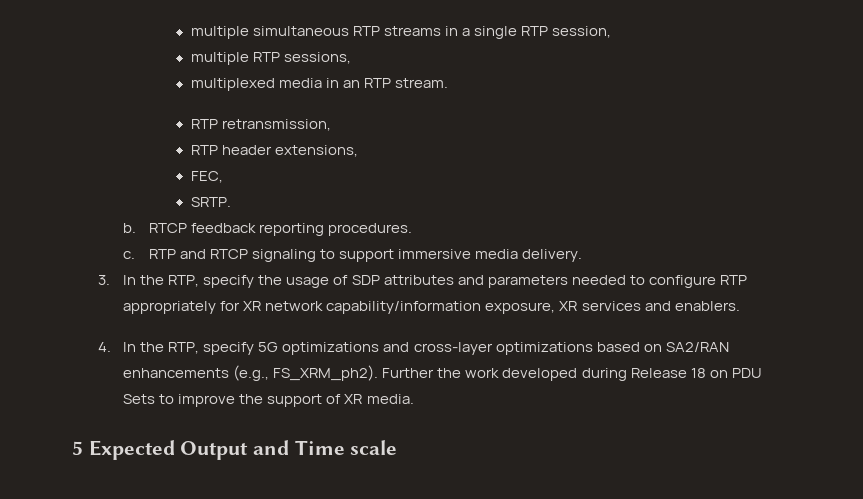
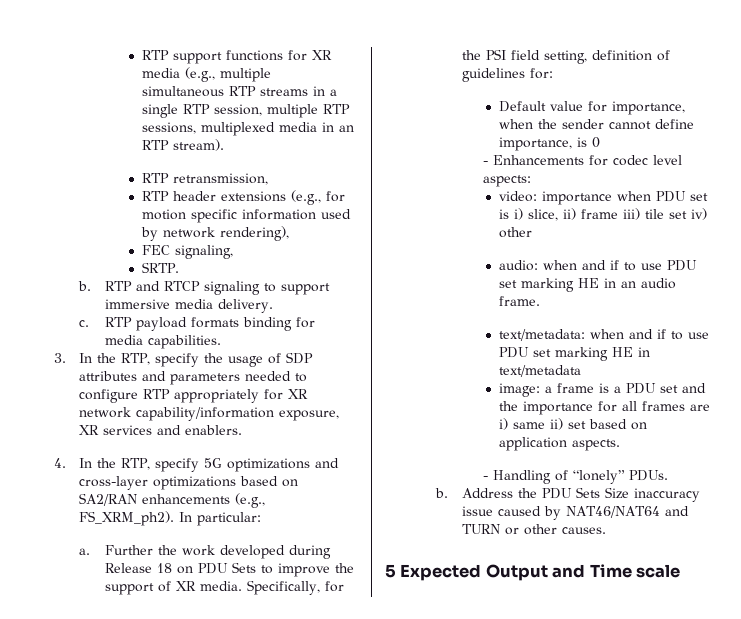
- multiple simultaneous RTP streams in a single RTP session,
- multiple RTP sessions,
- multiplexed media in an RTP stream.
+ RTP support functions for XR media (e.g., multiple simultaneous RTP streams in a single RTP session, multiple RTP sessions, multiplexed media in an RTP stream).
- RTP header extensions,
- FEC,
+ RTP header extensions (e.g., for motion specific information used by network rendering),
+ FEC signaling,
  SRTP.
- b. RTCP feedback reporting procedures.
- c.
+ b.
+ c. RTP payload formats binding for media capabilities.
+ In particular:
+ a.
+ Specifically, for the PSI field setting, definition of guidelines for:
+ Default value for importance, when the sender cannot define importance, is 0
+ - Enhancements for codec level aspects:
+ video: importance when PDU set is i) slice, ii) frame iii) tile set iv) other
+ audio: when and if to use PDU set marking HE in an audio frame.
+ text/metadata: when and if to use PDU set marking HE in text/metadata
+ image: a frame is a PDU set and the importance for all frames are i) same ii) set based on application aspects.
+ - Handling of “lonely” PDUs.
+ b. Address the PDU Sets Size inaccuracy issue caused by NAT46/NAT64 and TURN or other causes.

